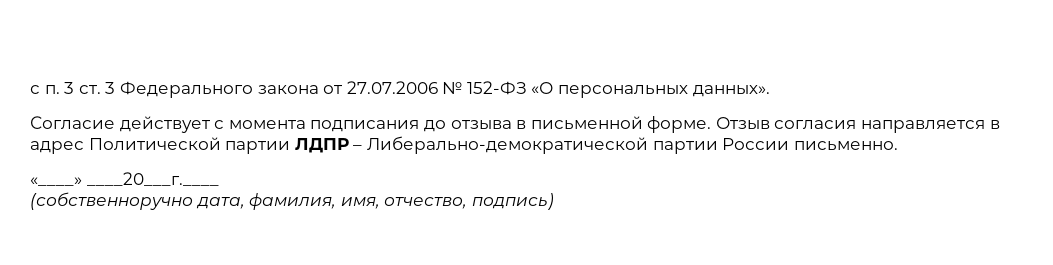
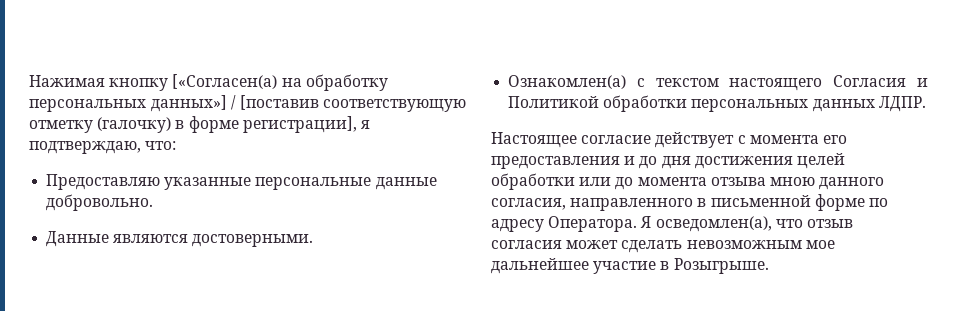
- с п. 3 ст. 3 Федерального закона от 27.07.2006 № 152-ФЗ «О персональных данных».
- Согласие действует с момента подписания до отзыва в письменной форме. Отзыв согласия направляется в адрес Политической партии ЛДПР – Либерально-демократической партии России письменно.
- «____» ____20___г.____
- (собственноручно дата, фамилия, имя, отчество, подпись)
+ Нажимая кнопку [«Согласен(а) на обработку персональных данных»] / [поставив соответствующую отметку (галочку) в форме регистрации], я подтверждаю, что:
+ Предоставляю указанные персональные данные добровольно.
+ Данные являются достоверными.
+ Ознакомлен(а) с текстом настоящего Согласия и Политикой обработки персональных данных ЛДПР.
+ Настоящее согласие действует с момента его предоставления и до дня достижения целей обработки или до момента отзыва мною данного согласия, направленного в письменной форме по адресу Оператора. Я осведомлен(а), что отзыв согласия может сделать невозможным мое дальнейшее участие в Розыгрыше.

